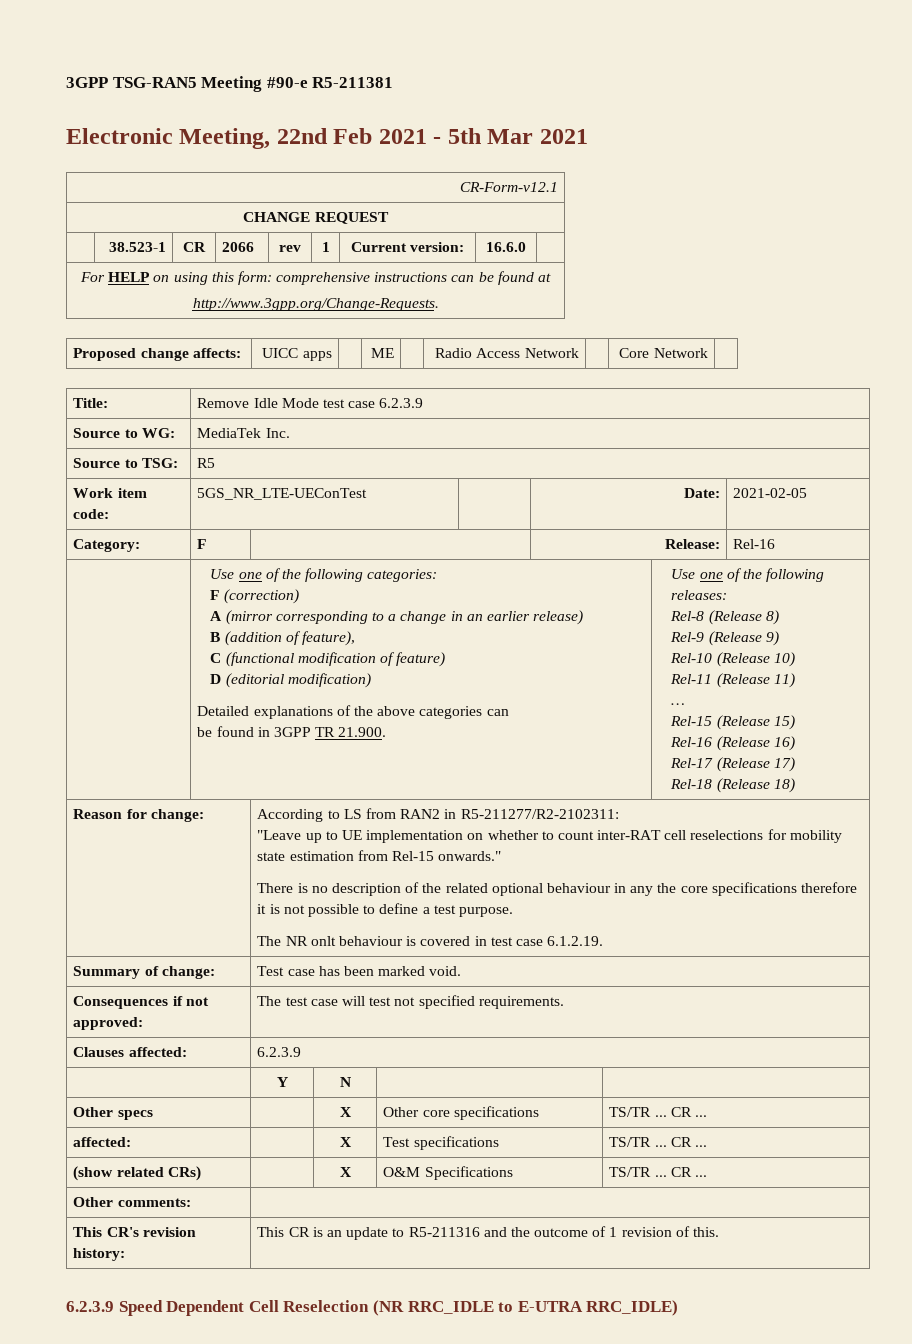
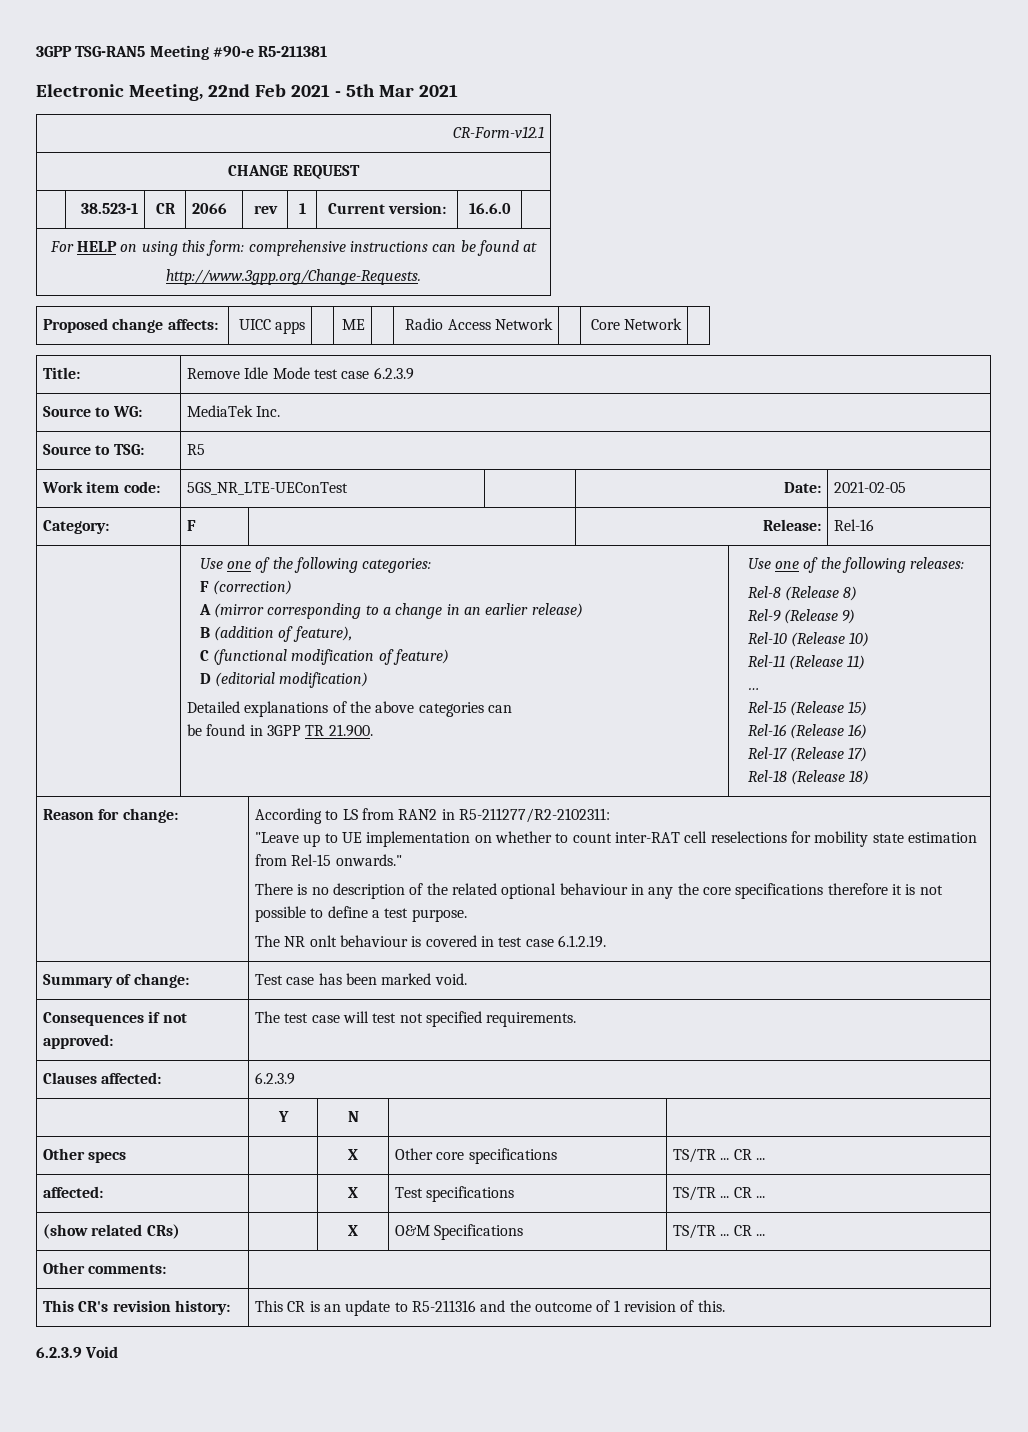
- 6.2.3.9 Speed Dependent Cell Reselection (NR RRC_IDLE to E-UTRA RRC_IDLE)
+ 6.2.3.9 Void

